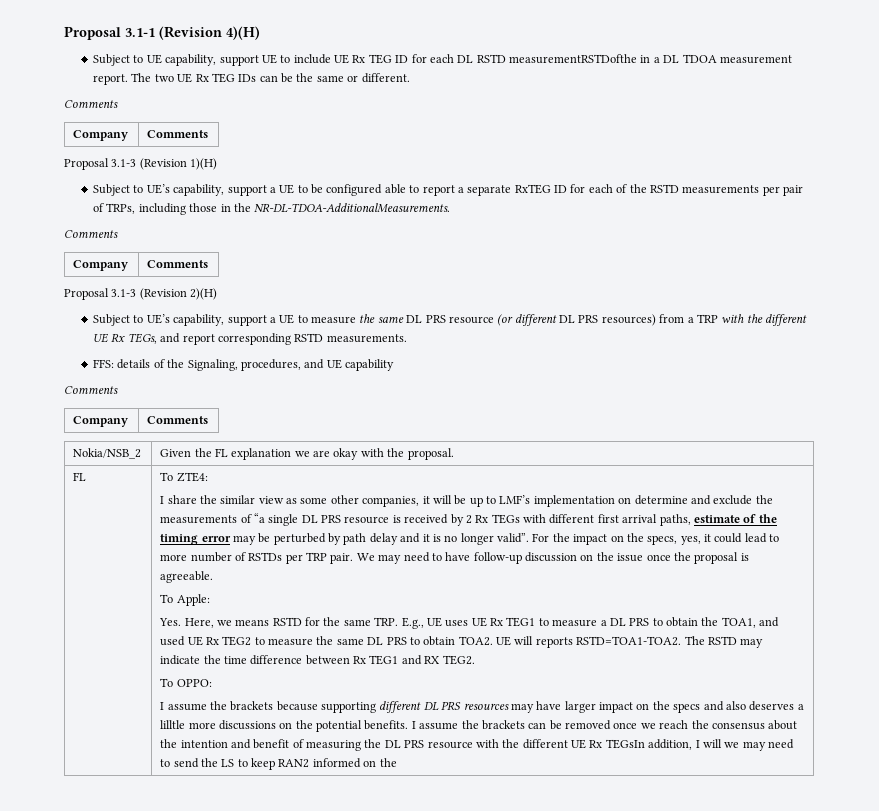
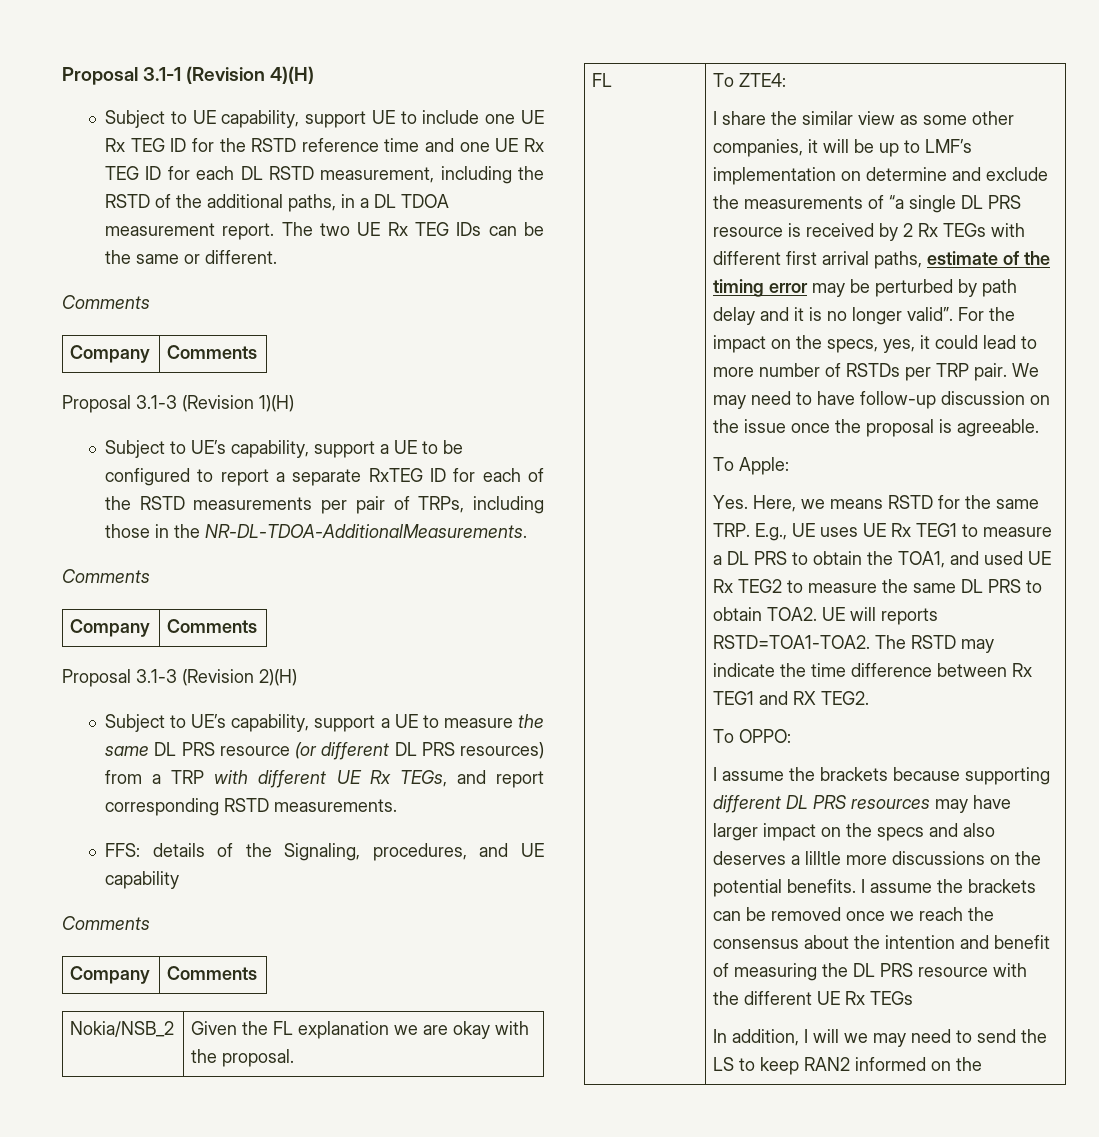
- Subject to UE capability, support UE to include UE Rx TEG ID for each DL RSTD measurementRSTDofthe in a DL TDOA measurement report.
+ Subject to UE capability, support UE to include one UE Rx TEG ID for the RSTD reference time and one UE Rx TEG ID for each DL RSTD measurement, including the RSTD of the additional paths, in a DL TDOA measurement report.
- Subject to UE’s capability, support a UE to be configured able to report a separate RxTEG ID for each of the RSTD measurements per pair of TRPs, including those in the NR-DL-TDOA-AdditionalMeasurements.
+ Subject to UE’s capability, support a UE to be configured to report a separate RxTEG ID for each of the RSTD measurements per pair of TRPs, including those in the NR-DL-TDOA-AdditionalMeasurements.
- Subject to UE’s capability, support a UE to measure the same DL PRS resource (or different DL PRS resources) from a TRP with the different UE Rx TEGs, and report corresponding RSTD measurements.
+ Subject to UE’s capability, support a UE to measure the same DL PRS resource (or different DL PRS resources) from a TRP with different UE Rx TEGs, and report corresponding RSTD measurements.
- I assume the brackets can be removed once we reach the consensus about the intention and benefit of measuring the DL PRS resource with the different UE Rx TEGsIn addition, I will we may need to send the LS to keep RAN2 informed on the
+ I assume the brackets can be removed once we reach the consensus about the intention and benefit of measuring the DL PRS resource with the different UE Rx TEGs
+ In addition, I will we may need to send the LS to keep RAN2 informed on the

